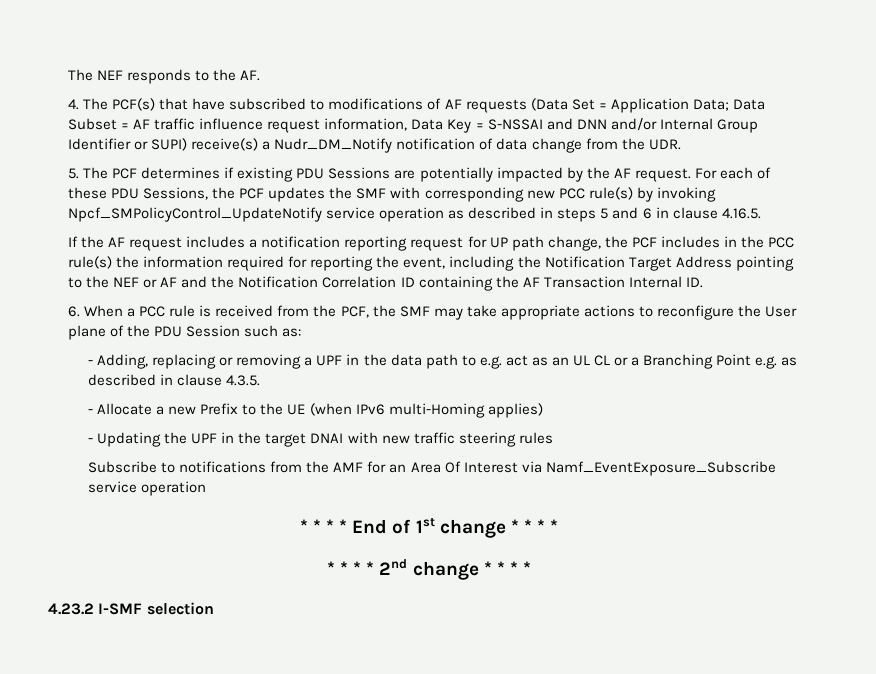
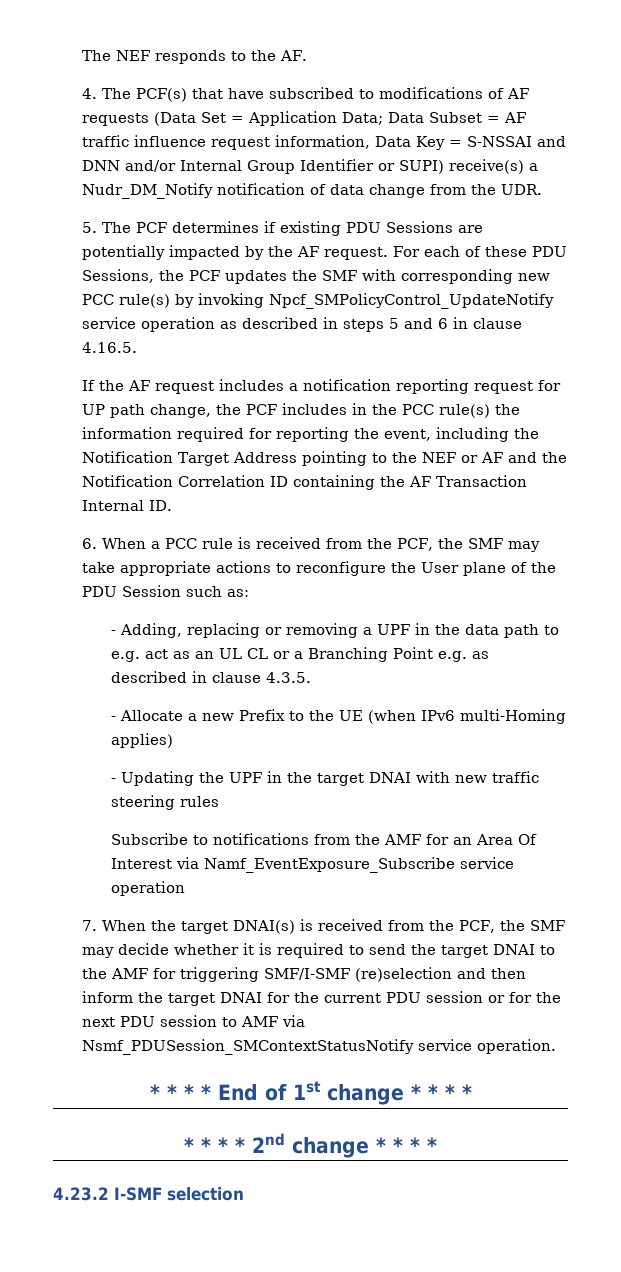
+ 7. When the target DNAI(s) is received from the PCF, the SMF may decide whether it is required to send the target DNAI to the AMF for triggering SMF/I-SMF (re)selection and then inform the target DNAI for the current PDU session or for the next PDU session to AMF via Nsmf_PDUSession_SMContextStatusNotify service operation.

